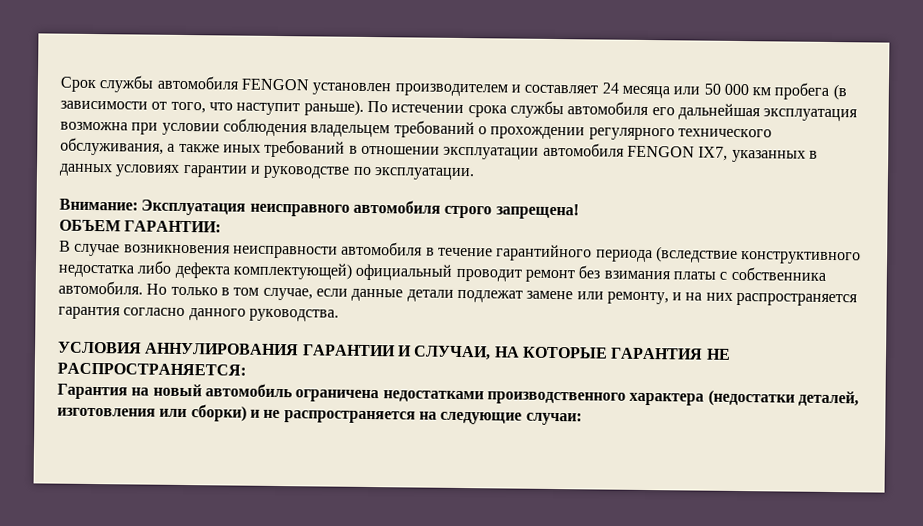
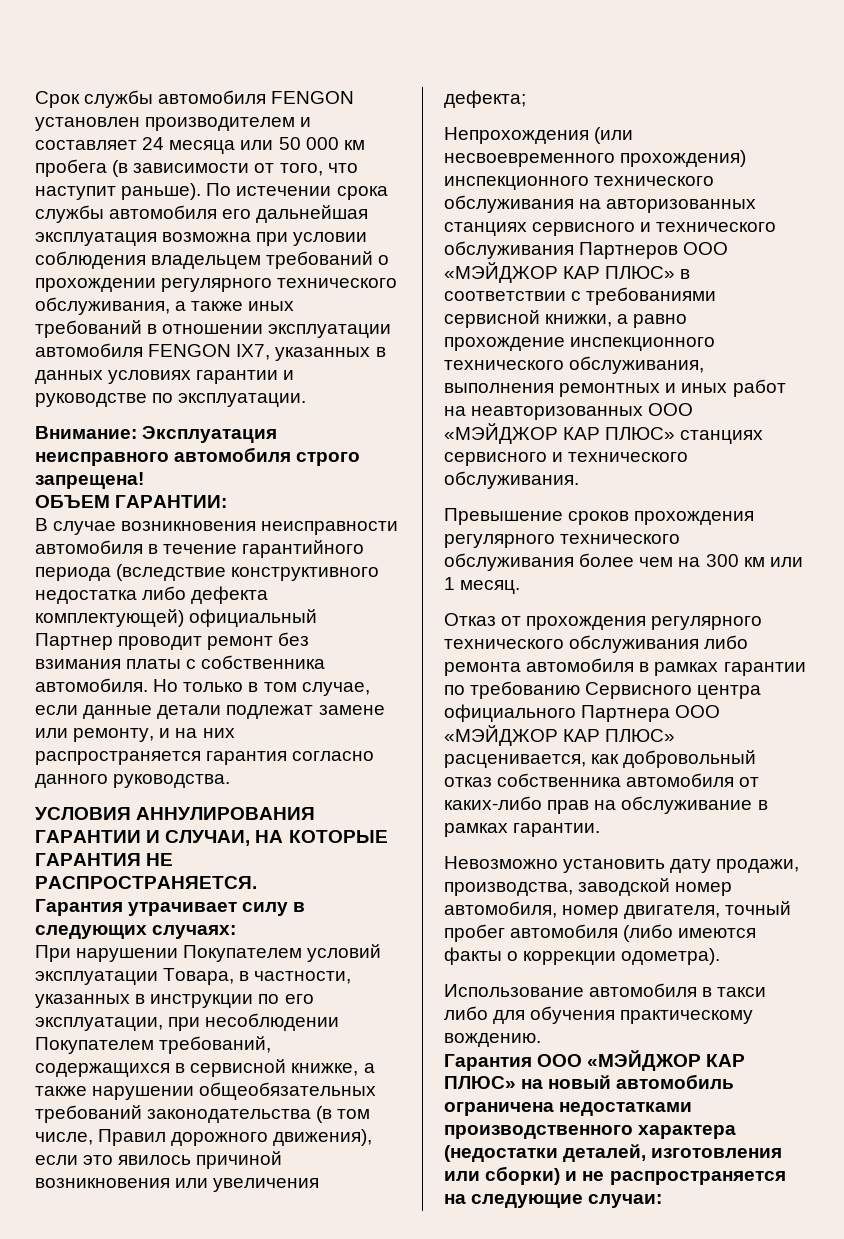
- В случае возникновения неисправности автомобиля в течение гарантийного периода (вследствие конструктивного недостатка либо дефекта комплектующей) официальный проводит ремонт без взимания платы с собственника автомобиля.
+ В случае возникновения неисправности автомобиля в течение гарантийного периода (вследствие конструктивного недостатка либо дефекта комплектующей) официальный Партнер проводит ремонт без взимания платы с собственника автомобиля.
- УСЛОВИЯ АННУЛИРОВАНИЯ ГАРАНТИИ И СЛУЧАИ, НА КОТОРЫЕ ГАРАНТИЯ НЕ РАСПРОСТРАНЯЕТСЯ:
- Гарантия на новый автомобиль ограничена недостатками производственного характера (недостатки деталей, изготовления или сборки) и не распространяется на следующие случаи:
+ УСЛОВИЯ АННУЛИРОВАНИЯ ГАРАНТИИ И СЛУЧАИ, НА КОТОРЫЕ ГАРАНТИЯ НЕ РАСПРОСТРАНЯЕТСЯ.
+ Гарантия утрачивает силу в следующих случаях:
+ При нарушении Покупателем условий эксплуатации Товара, в частности, указанных в инструкции по его эксплуатации, при несоблюдении Покупателем требований, содержащихся в сервисной книжке, а также нарушении общеобязательных требований законодательства (в том числе, Правил дорожного движения), если это явилось причиной возникновения или увеличения дефекта;
+ Непрохождения (или несвоевременного прохождения) инспекционного технического обслуживания на авторизованных станциях сервисного и технического обслуживания Партнеров ООО «МЭЙДЖОР КАР ПЛЮС» в соответствии с требованиями сервисной книжки, а равно прохождение инспекционного технического обслуживания, выполнения ремонтных и иных работ на неавторизованных ООО «МЭЙДЖОР КАР ПЛЮС» станциях сервисного и технического обслуживания.
+ Превышение сроков прохождения регулярного технического обслуживания более чем на 300 км или 1 месяц.
+ Отказ от прохождения регулярного технического обслуживания либо ремонта автомобиля в рамках гарантии по требованию Сервисного центра официального Партнера ООО «МЭЙДЖОР КАР ПЛЮС» расценивается, как добровольный отказ собственника автомобиля от каких-либо прав на обслуживание в рамках гарантии.
+ Невозможно установить дату продажи, производства, заводской номер автомобиля, номер двигателя, точный пробег автомобиля (либо имеются факты о коррекции одометра).
+ Использование автомобиля в такси либо для обучения практическому вождению.
+ Гарантия ООО «МЭЙДЖОР КАР ПЛЮС» на новый автомобиль ограничена недостатками производственного характера (недостатки деталей, изготовления или сборки) и не распространяется на следующие случаи:

